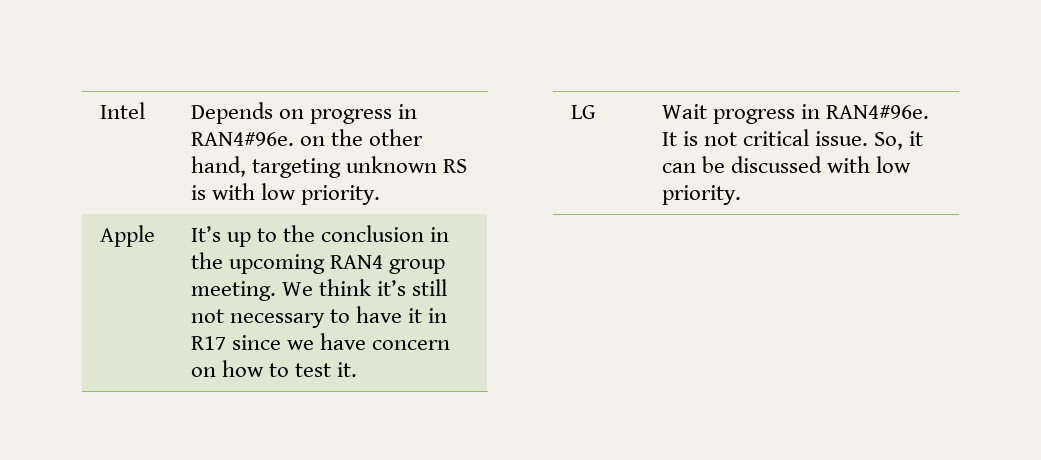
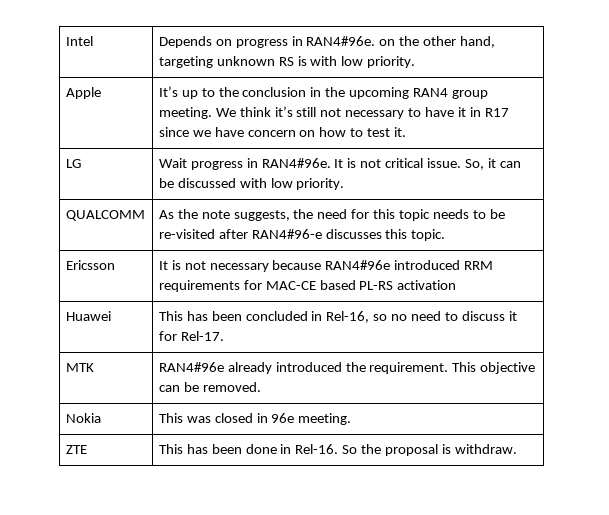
+ QUALCOMM | As the note suggests, the need for this topic needs to be re-visited after RAN4#96-e discusses this topic.
+ Ericsson | It is not necessary because RAN4#96e introduced RRM requirements for MAC-CE based PL-RS activation
+ Huawei | This has been concluded in Rel-16, so no need to discuss it for Rel-17.
+ MTK | RAN4#96e already introduced the requirement. This objective can be removed.
+ Nokia | This was closed in 96e meeting.
+ ZTE | This has been done in Rel-16. So the proposal is withdraw.

